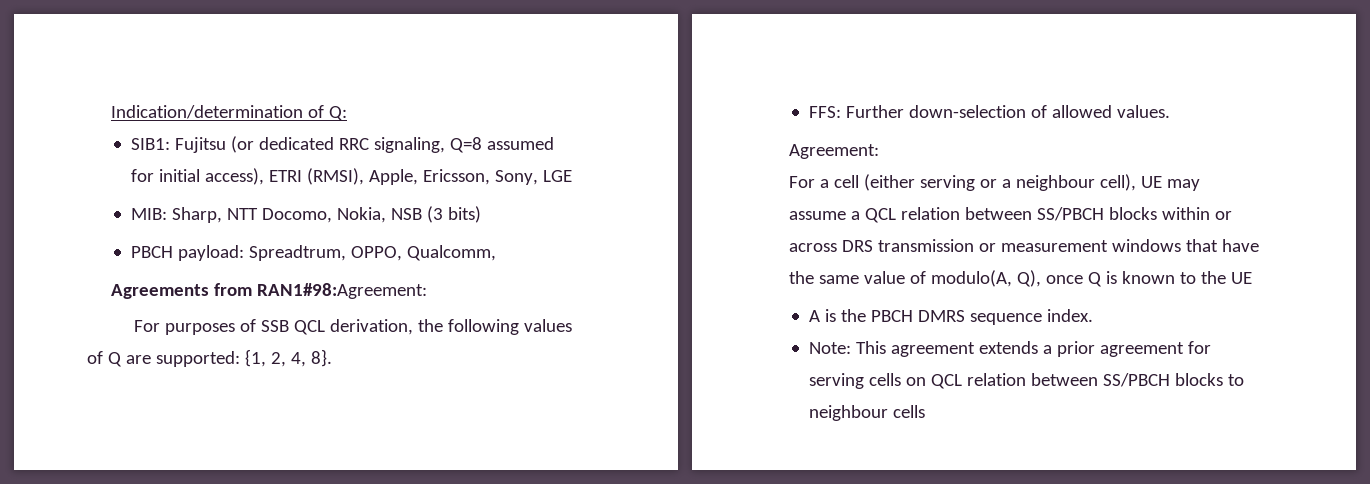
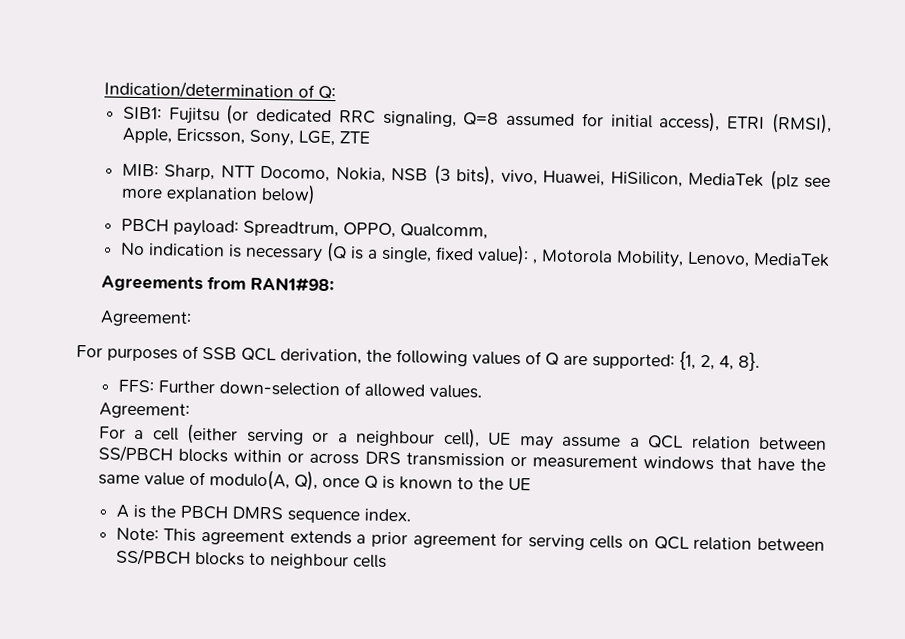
- SIB1: Fujitsu (or dedicated RRC signaling, Q=8 assumed for initial access), ETRI (RMSI), Apple, Ericsson, Sony, LGE
+ SIB1: Fujitsu (or dedicated RRC signaling, Q=8 assumed for initial access), ETRI (RMSI), Apple, Ericsson, Sony, LGE, ZTE
- MIB: Sharp, NTT Docomo, Nokia, NSB (3 bits)
+ MIB: Sharp, NTT Docomo, Nokia, NSB (3 bits), vivo, Huawei, HiSilicon, MediaTek (plz see more explanation below)
+ No indication is necessary (Q is a single, fixed value): , Motorola Mobility, Lenovo, MediaTek
- Agreements from RAN1#98:Agreement:
+ Agreements from RAN1#98:
+ Agreement:

